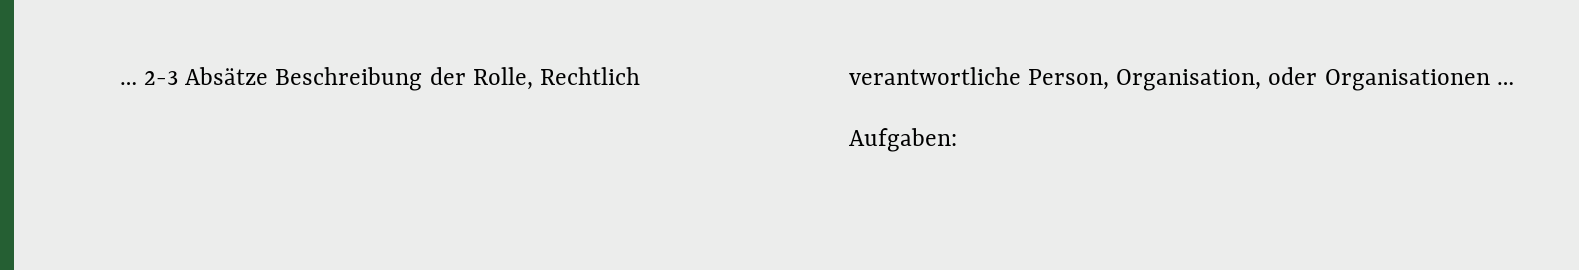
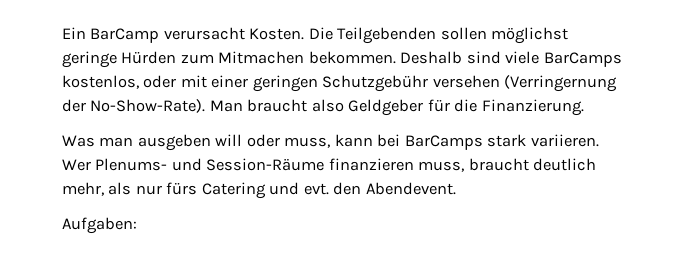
- … 2-3 Absätze Beschreibung der Rolle, Rechtlich verantwortliche Person, Organisation, oder Organisationen …
+ Ein BarCamp verursacht Kosten. Die Teilgebenden sollen möglichst geringe Hürden zum Mitmachen bekommen. Deshalb sind viele BarCamps kostenlos, oder mit einer geringen Schutzgebühr versehen (Verringernung der No-Show-Rate). Man braucht also Geldgeber für die Finanzierung.
+ Was man ausgeben will oder muss, kann bei BarCamps stark variieren. Wer Plenums- und Session-Räume finanzieren muss, braucht deutlich mehr, als nur fürs Catering und evt. den Abendevent.

